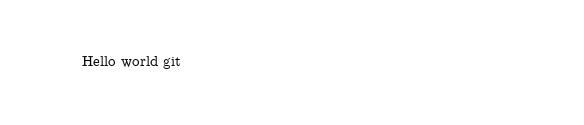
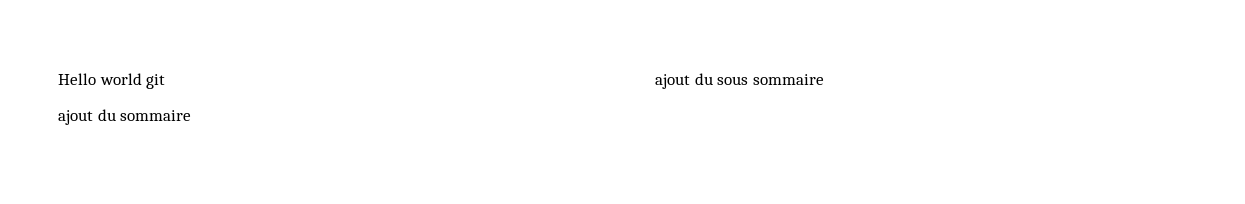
+ ajout du sommaire
+ ajout du sous sommaire

